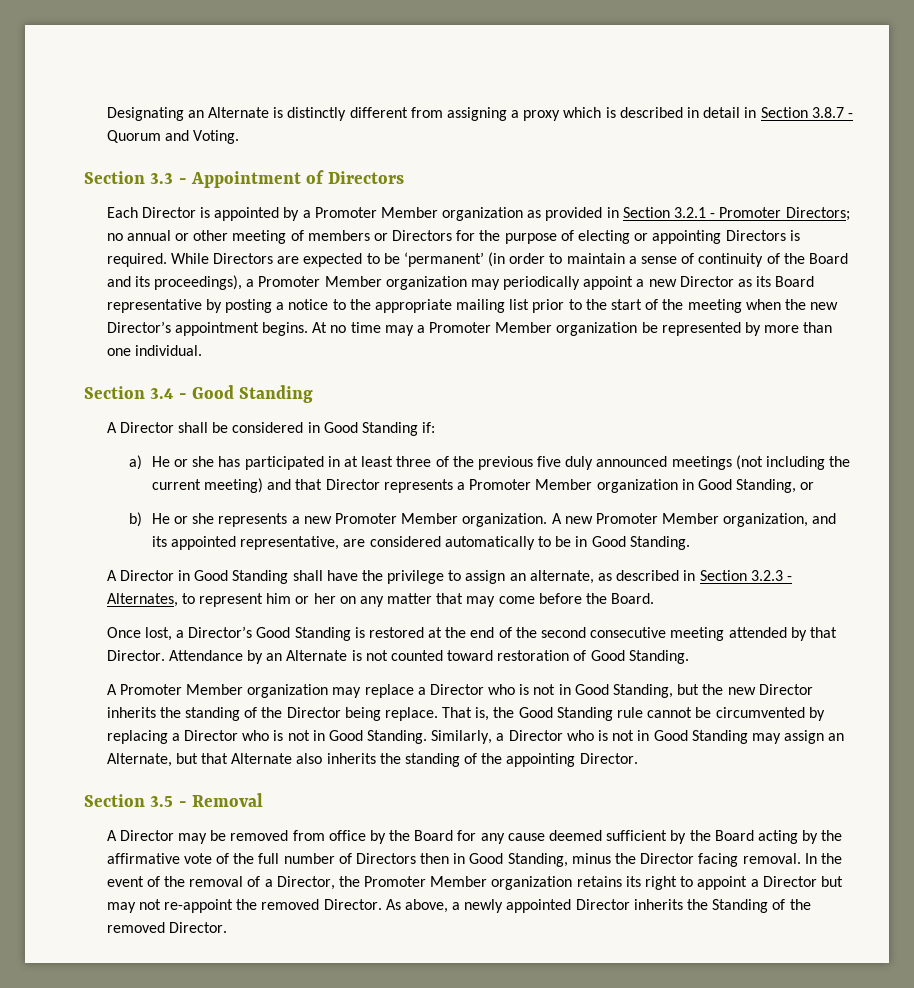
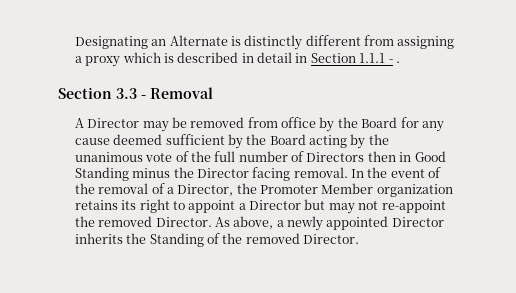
- Designating an Alternate is distinctly different from assigning a proxy which is described in detail in Section 3.8.7 - Quorum and Voting.
- Section 3.3 - Appointment of Directors
- Each Director is appointed by a Promoter Member organization as provided in Section 3.2.1 - Promoter Directors; no annual or other meeting of members or Directors for the purpose of electing or appointing Directors is required. While Directors are expected to be ‘permanent’ (in order to maintain a sense of continuity of the Board and its proceedings), a Promoter Member organization may periodically appoint a new Director as its Board representative by posting a notice to the appropriate mailing list prior to the start of the meeting when the new Director’s appointment begins. At no time may a Promoter Member organization be represented by more than one individual.
- Section 3.4 - Good Standing
- A Director shall be considered in Good Standing if:
- a) He or she has participated in at least three of the previous five duly announced meetings (not including the current meeting) and that Director represents a Promoter Member organization in Good Standing, or
- b) He or she represents a new Promoter Member organization. A new Promoter Member organization, and its appointed representative, are considered automatically to be in Good Standing.
- A Director in Good Standing shall have the privilege to assign an alternate, as described in Section 3.2.3 - Alternates, to represent him or her on any matter that may come before the Board.
- Once lost, a Director’s Good Standing is restored at the end of the second consecutive meeting attended by that Director. Attendance by an Alternate is not counted toward restoration of Good Standing.
- A Promoter Member organization may replace a Director who is not in Good Standing, but the new Director inherits the standing of the Director being replace. That is, the Good Standing rule cannot be circumvented by replacing a Director who is not in Good Standing. Similarly, a Director who is not in Good Standing may assign an Alternate, but that Alternate also inherits the standing of the appointing Director.
- Section 3.5 - Removal
+ Designating an Alternate is distinctly different from assigning a proxy which is described in detail in Section 1.1.1 - .
+ Section 3.3 - Removal
- A Director may be removed from office by the Board for any cause deemed sufficient by the Board acting by the affirmative vote of the full number of Directors then in Good Standing, minus the Director facing removal.
+ A Director may be removed from office by the Board for any cause deemed sufficient by the Board acting by the unanimous vote of the full number of Directors then in Good Standing minus the Director facing removal.

